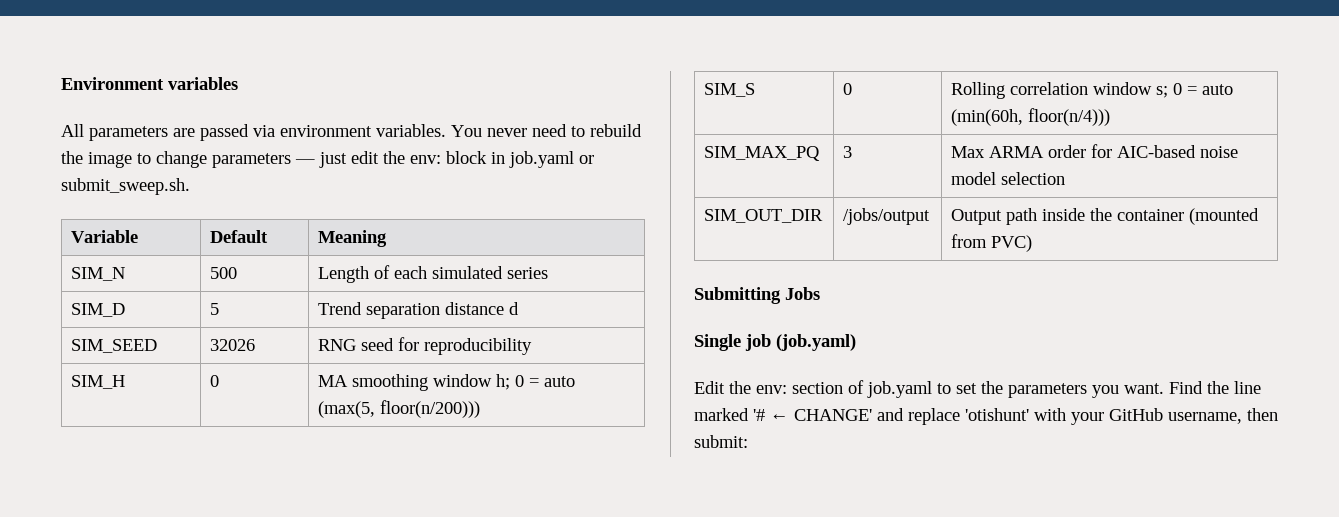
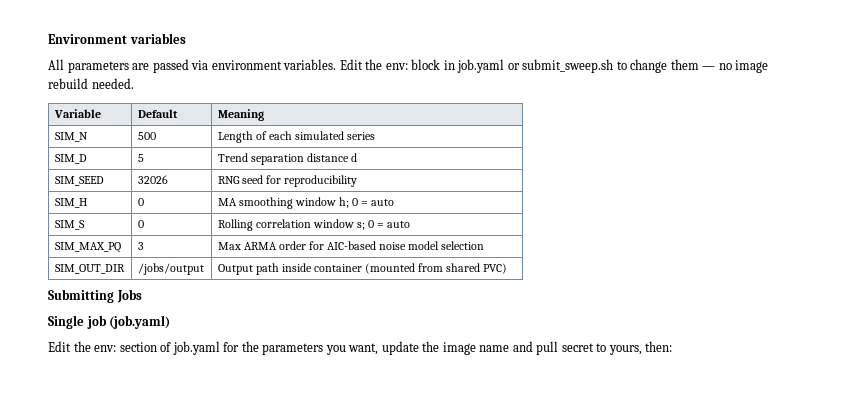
- You never need to rebuild the image to change parameters — just edit the env: block in job.yaml or submit_sweep.sh.
+ Edit the env: block in job.yaml or submit_sweep.sh to change them — no image rebuild needed.
- SIM_H | 0 | MA smoothing window h; 0 = auto (max(5, floor(n/200)))
+ SIM_H | 0 | MA smoothing window h; 0 = auto
- SIM_S | 0 | Rolling correlation window s; 0 = auto (min(60h, floor(n/4)))
+ SIM_S | 0 | Rolling correlation window s; 0 = auto
- SIM_OUT_DIR | /jobs/output | Output path inside the container (mounted from PVC)
+ SIM_OUT_DIR | /jobs/output | Output path inside container (mounted from shared PVC)
- Edit the env: section of job.yaml to set the parameters you want. Find the line marked '# ← CHANGE' and replace 'otishunt' with your GitHub username, then submit:
+ Edit the env: section of job.yaml for the parameters you want, update the image name and pull secret to yours, then:

